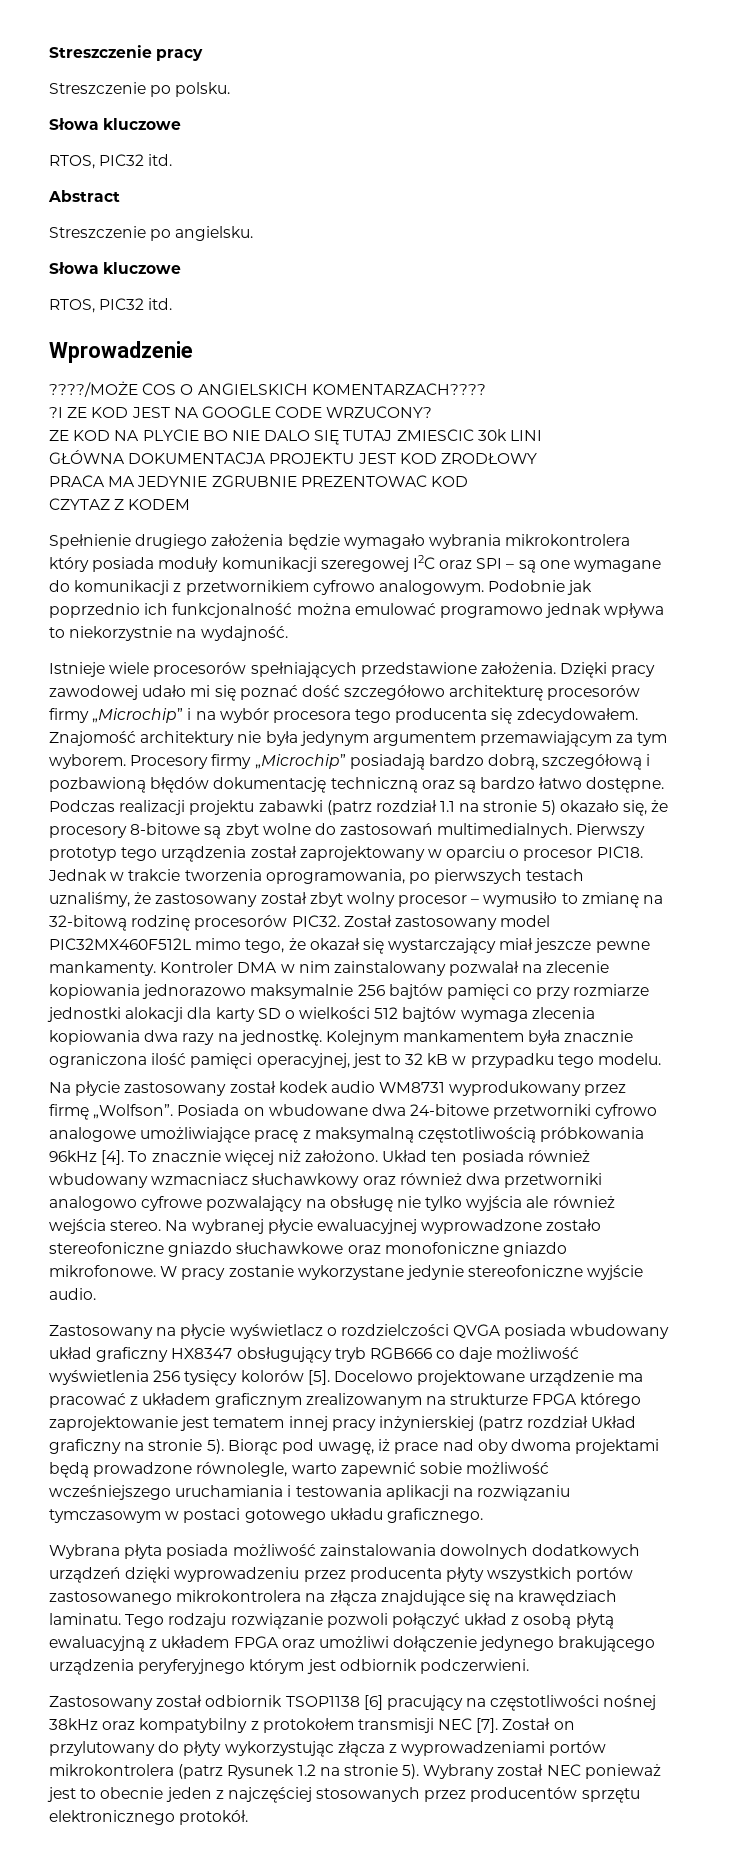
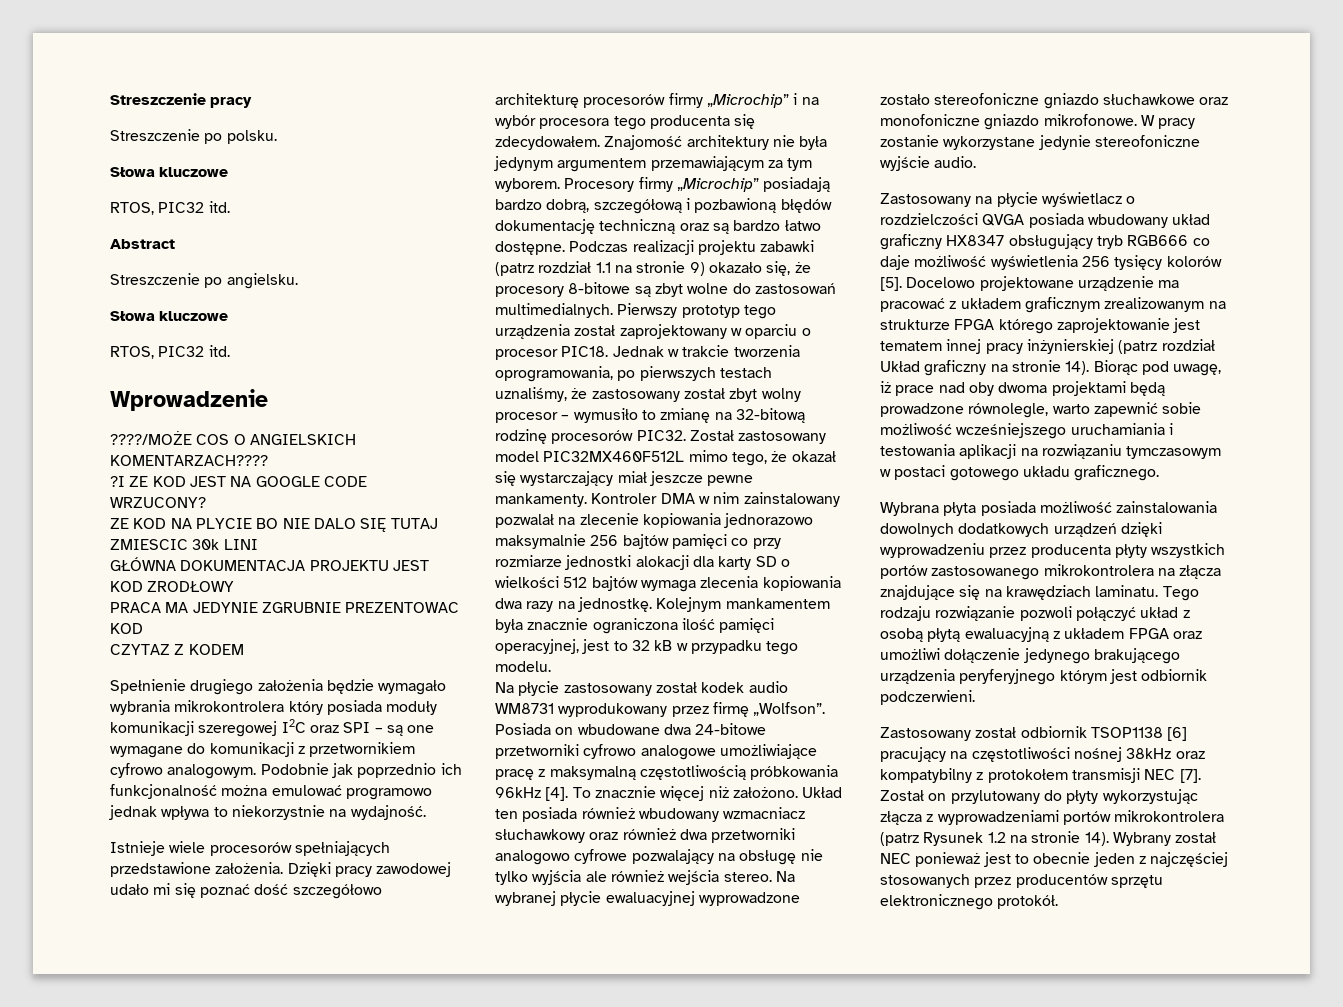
- Podczas realizacji projektu zabawki (patrz rozdział 1.1 na stronie 5) okazało się, że procesory 8-bitowe są zbyt wolne do zastosowań multimedialnych.
+ Podczas realizacji projektu zabawki (patrz rozdział 1.1 na stronie 9) okazało się, że procesory 8-bitowe są zbyt wolne do zastosowań multimedialnych.
- Docelowo projektowane urządzenie ma pracować z układem graficznym zrealizowanym na strukturze FPGA którego zaprojektowanie jest tematem innej pracy inżynierskiej (patrz rozdział Układ graficzny na stronie 5).
+ Docelowo projektowane urządzenie ma pracować z układem graficznym zrealizowanym na strukturze FPGA którego zaprojektowanie jest tematem innej pracy inżynierskiej (patrz rozdział Układ graficzny na stronie 14).
- Został on przylutowany do płyty wykorzystując złącza z wyprowadzeniami portów mikrokontrolera (patrz Rysunek 1.2 na stronie 5).
+ Został on przylutowany do płyty wykorzystując złącza z wyprowadzeniami portów mikrokontrolera (patrz Rysunek 1.2 na stronie 14).

